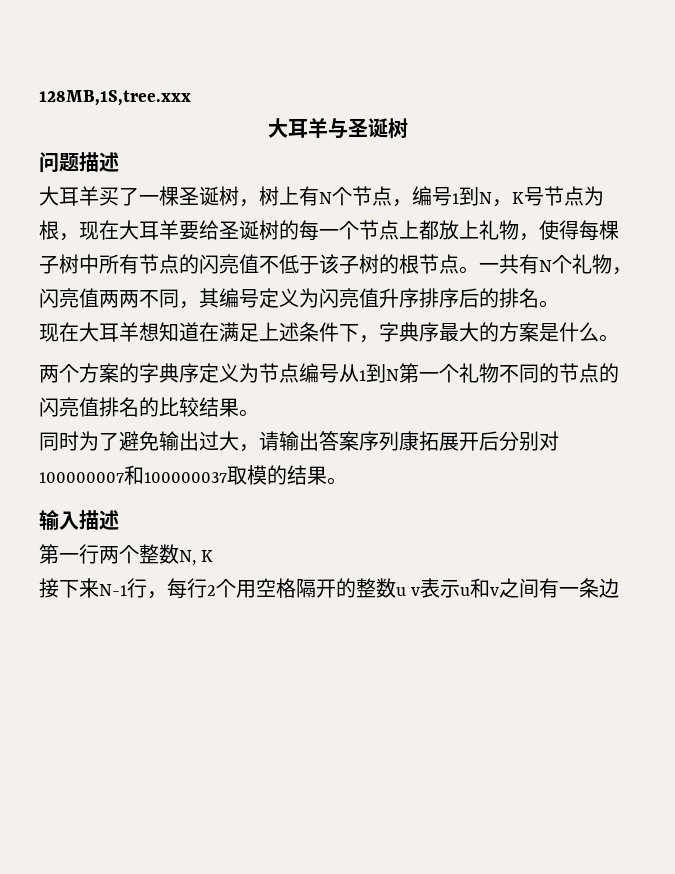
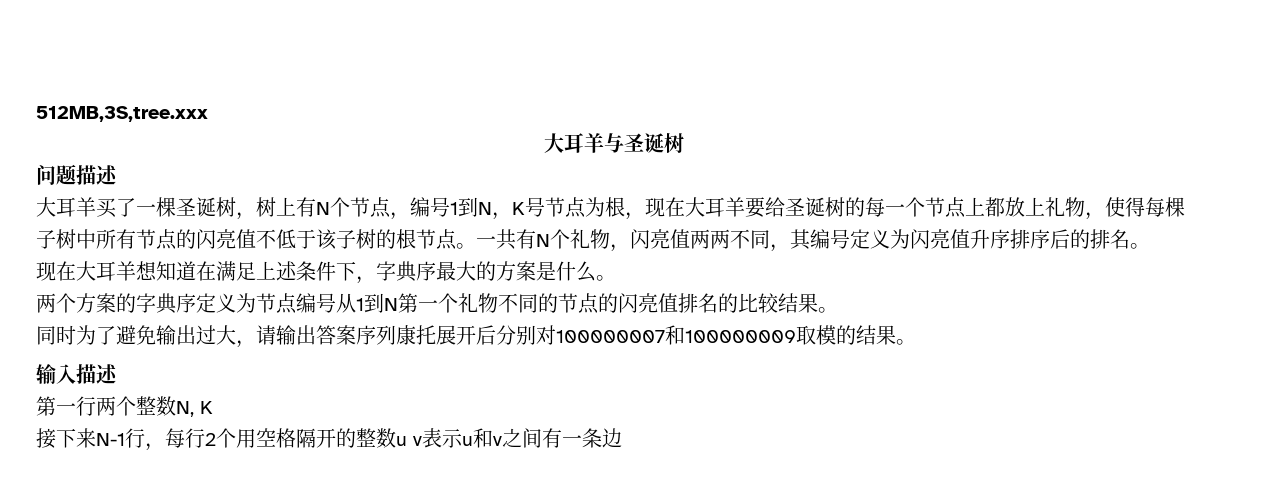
- 128MB,1S,tree.xxx
+ 512MB,3S,tree.xxx
- 同时为了避免输出过大，请输出答案序列康拓展开后分别对100000007和100000037取模的结果。
+ 同时为了避免输出过大，请输出答案序列康托展开后分别对100000007和100000009取模的结果。

